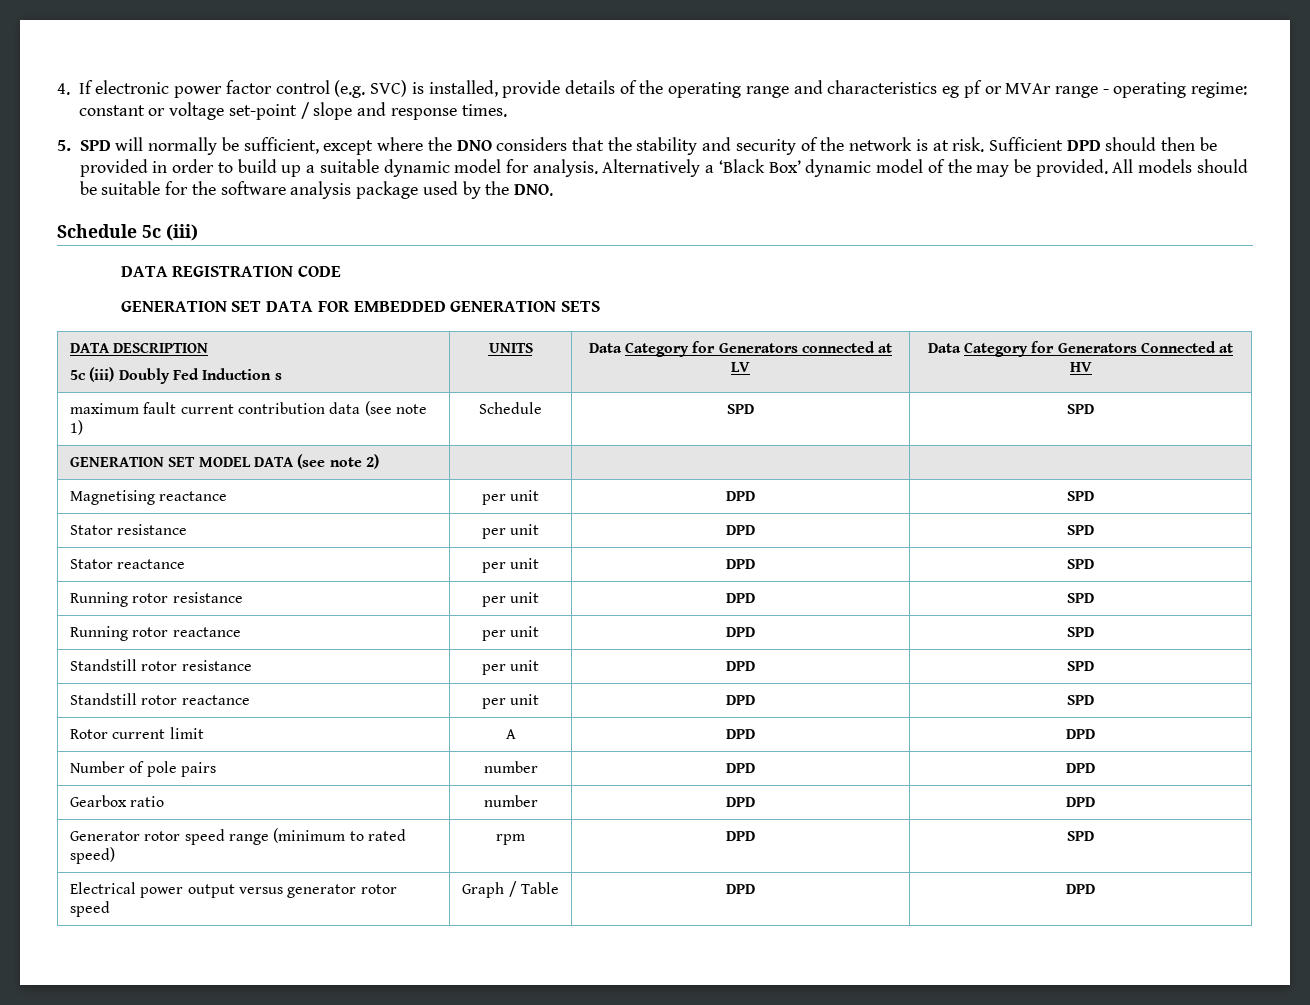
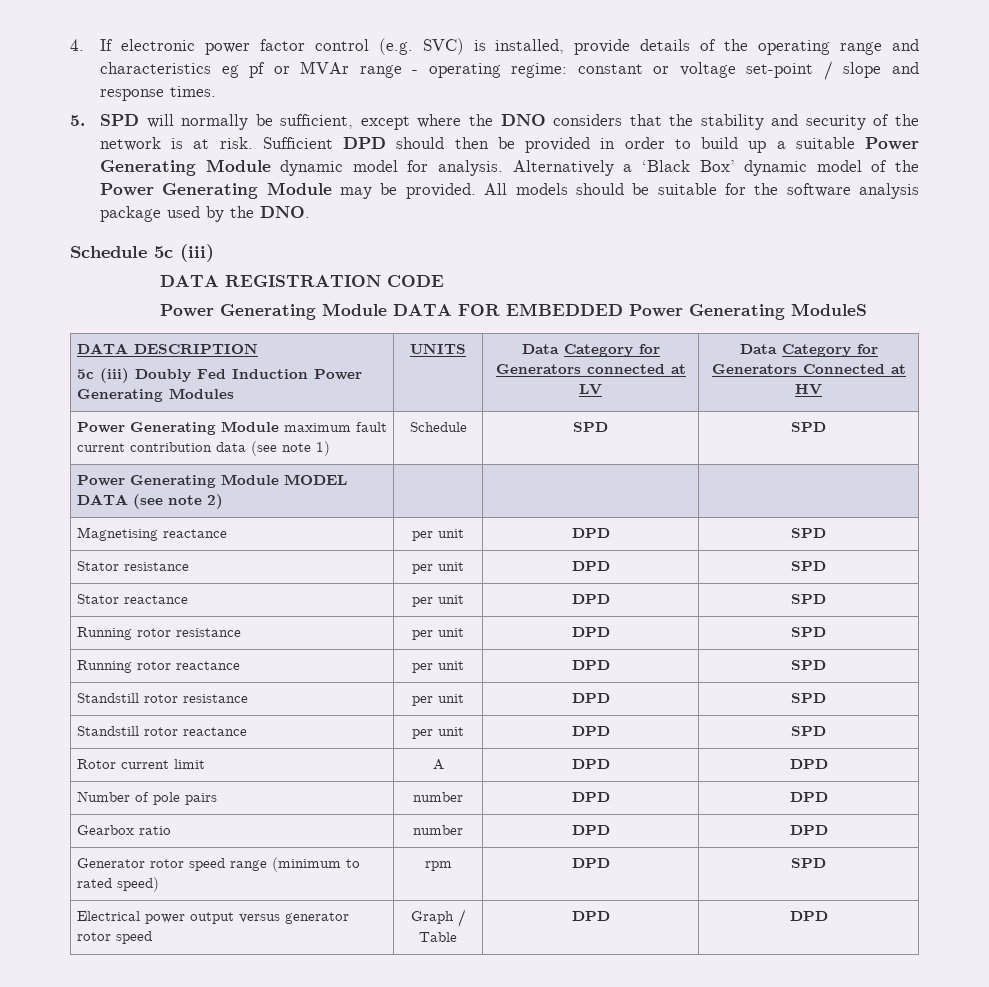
- Sufficient DPD should then be provided in order to build up a suitable dynamic model for analysis.
+ Sufficient DPD should then be provided in order to build up a suitable Power Generating Module dynamic model for analysis.
- Alternatively a ‘Black Box’ dynamic model of the may be provided.
+ Alternatively a ‘Black Box’ dynamic model of the Power Generating Module may be provided.
- GENERATION SET DATA FOR EMBEDDED GENERATION SETS
+ Power Generating Module DATA FOR EMBEDDED Power Generating ModuleS
  DATA DESCRIPTION
- 5c (iii) Doubly Fed Induction s | UNITS | Data Category for Generators connected at LV | Data Category for Generators Connected at HV
+ 5c (iii) Doubly Fed Induction Power Generating Modules | UNITS | Data Category for Generators connected at LV | Data Category for Generators Connected at HV
- maximum fault current contribution data (see note 1) | Schedule | SPD | SPD
+ Power Generating Module maximum fault current contribution data (see note 1) | Schedule | SPD | SPD
- GENERATION SET MODEL DATA (see note 2) | | |
+ Power Generating Module MODEL DATA (see note 2) | | |

